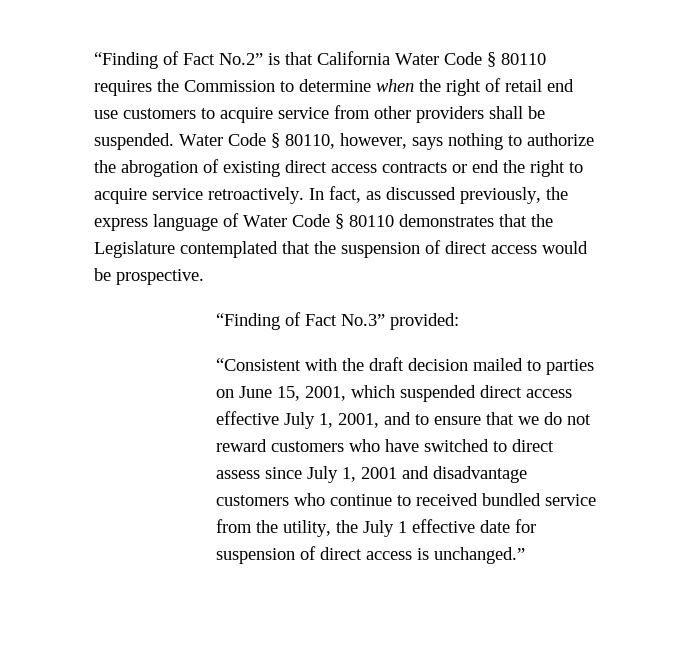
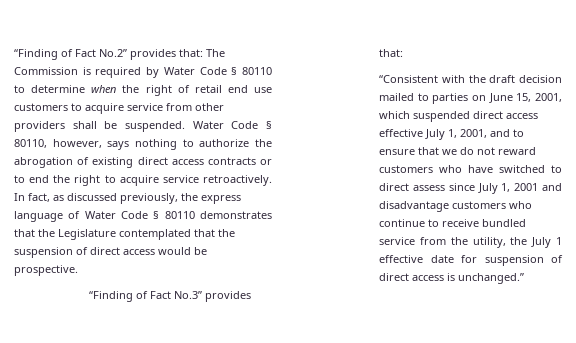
- “Finding of Fact No.2” is that California Water Code § 80110 requires the Commission to determine when the right of retail end use customers to acquire service from other providers shall be suspended.
+ “Finding of Fact No.2” provides that: The Commission is required by Water Code § 80110 to determine when the right of retail end use customers to acquire service from other providers shall be suspended.
- Water Code § 80110, however, says nothing to authorize the abrogation of existing direct access contracts or end the right to acquire service retroactively.
+ Water Code § 80110, however, says nothing to authorize the abrogation of existing direct access contracts or to end the right to acquire service retroactively.
- “Finding of Fact No.3” provided:
+ “Finding of Fact No.3” provides that:
- “Consistent with the draft decision mailed to parties on June 15, 2001, which suspended direct access effective July 1, 2001, and to ensure that we do not reward customers who have switched to direct assess since July 1, 2001 and disadvantage customers who continue to received bundled service from the utility, the July 1 effective date for suspension of direct access is unchanged.”
+ “Consistent with the draft decision mailed to parties on June 15, 2001, which suspended direct access effective July 1, 2001, and to ensure that we do not reward customers who have switched to direct assess since July 1, 2001 and disadvantage customers who continue to receive bundled service from the utility, the July 1 effective date for suspension of direct access is unchanged.”

